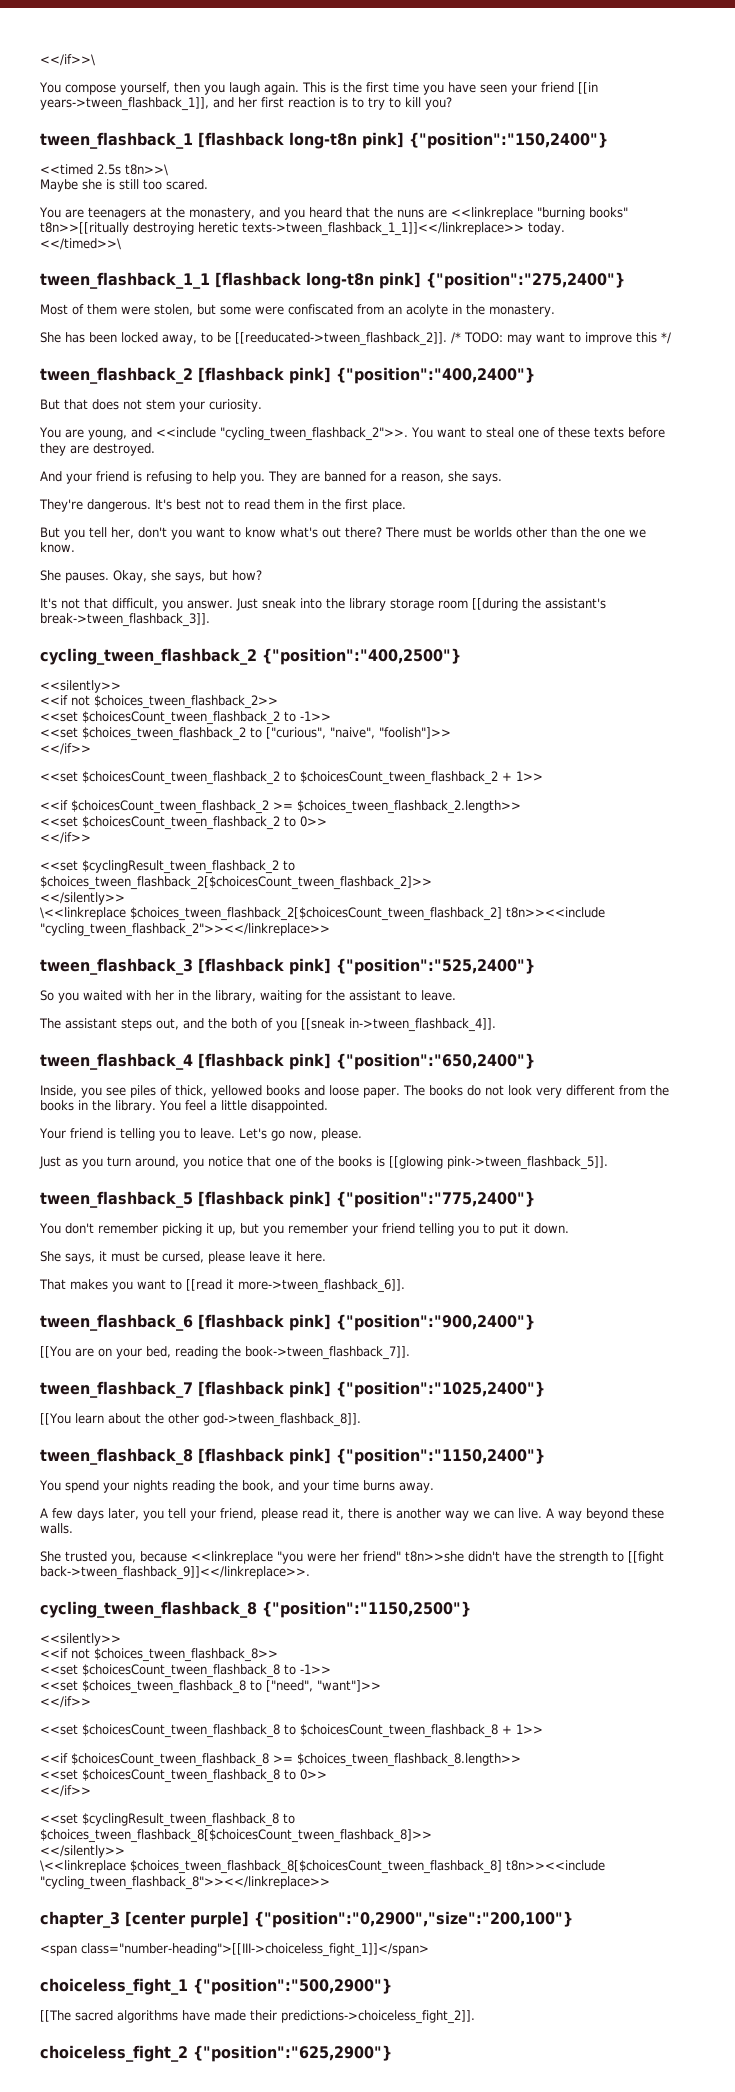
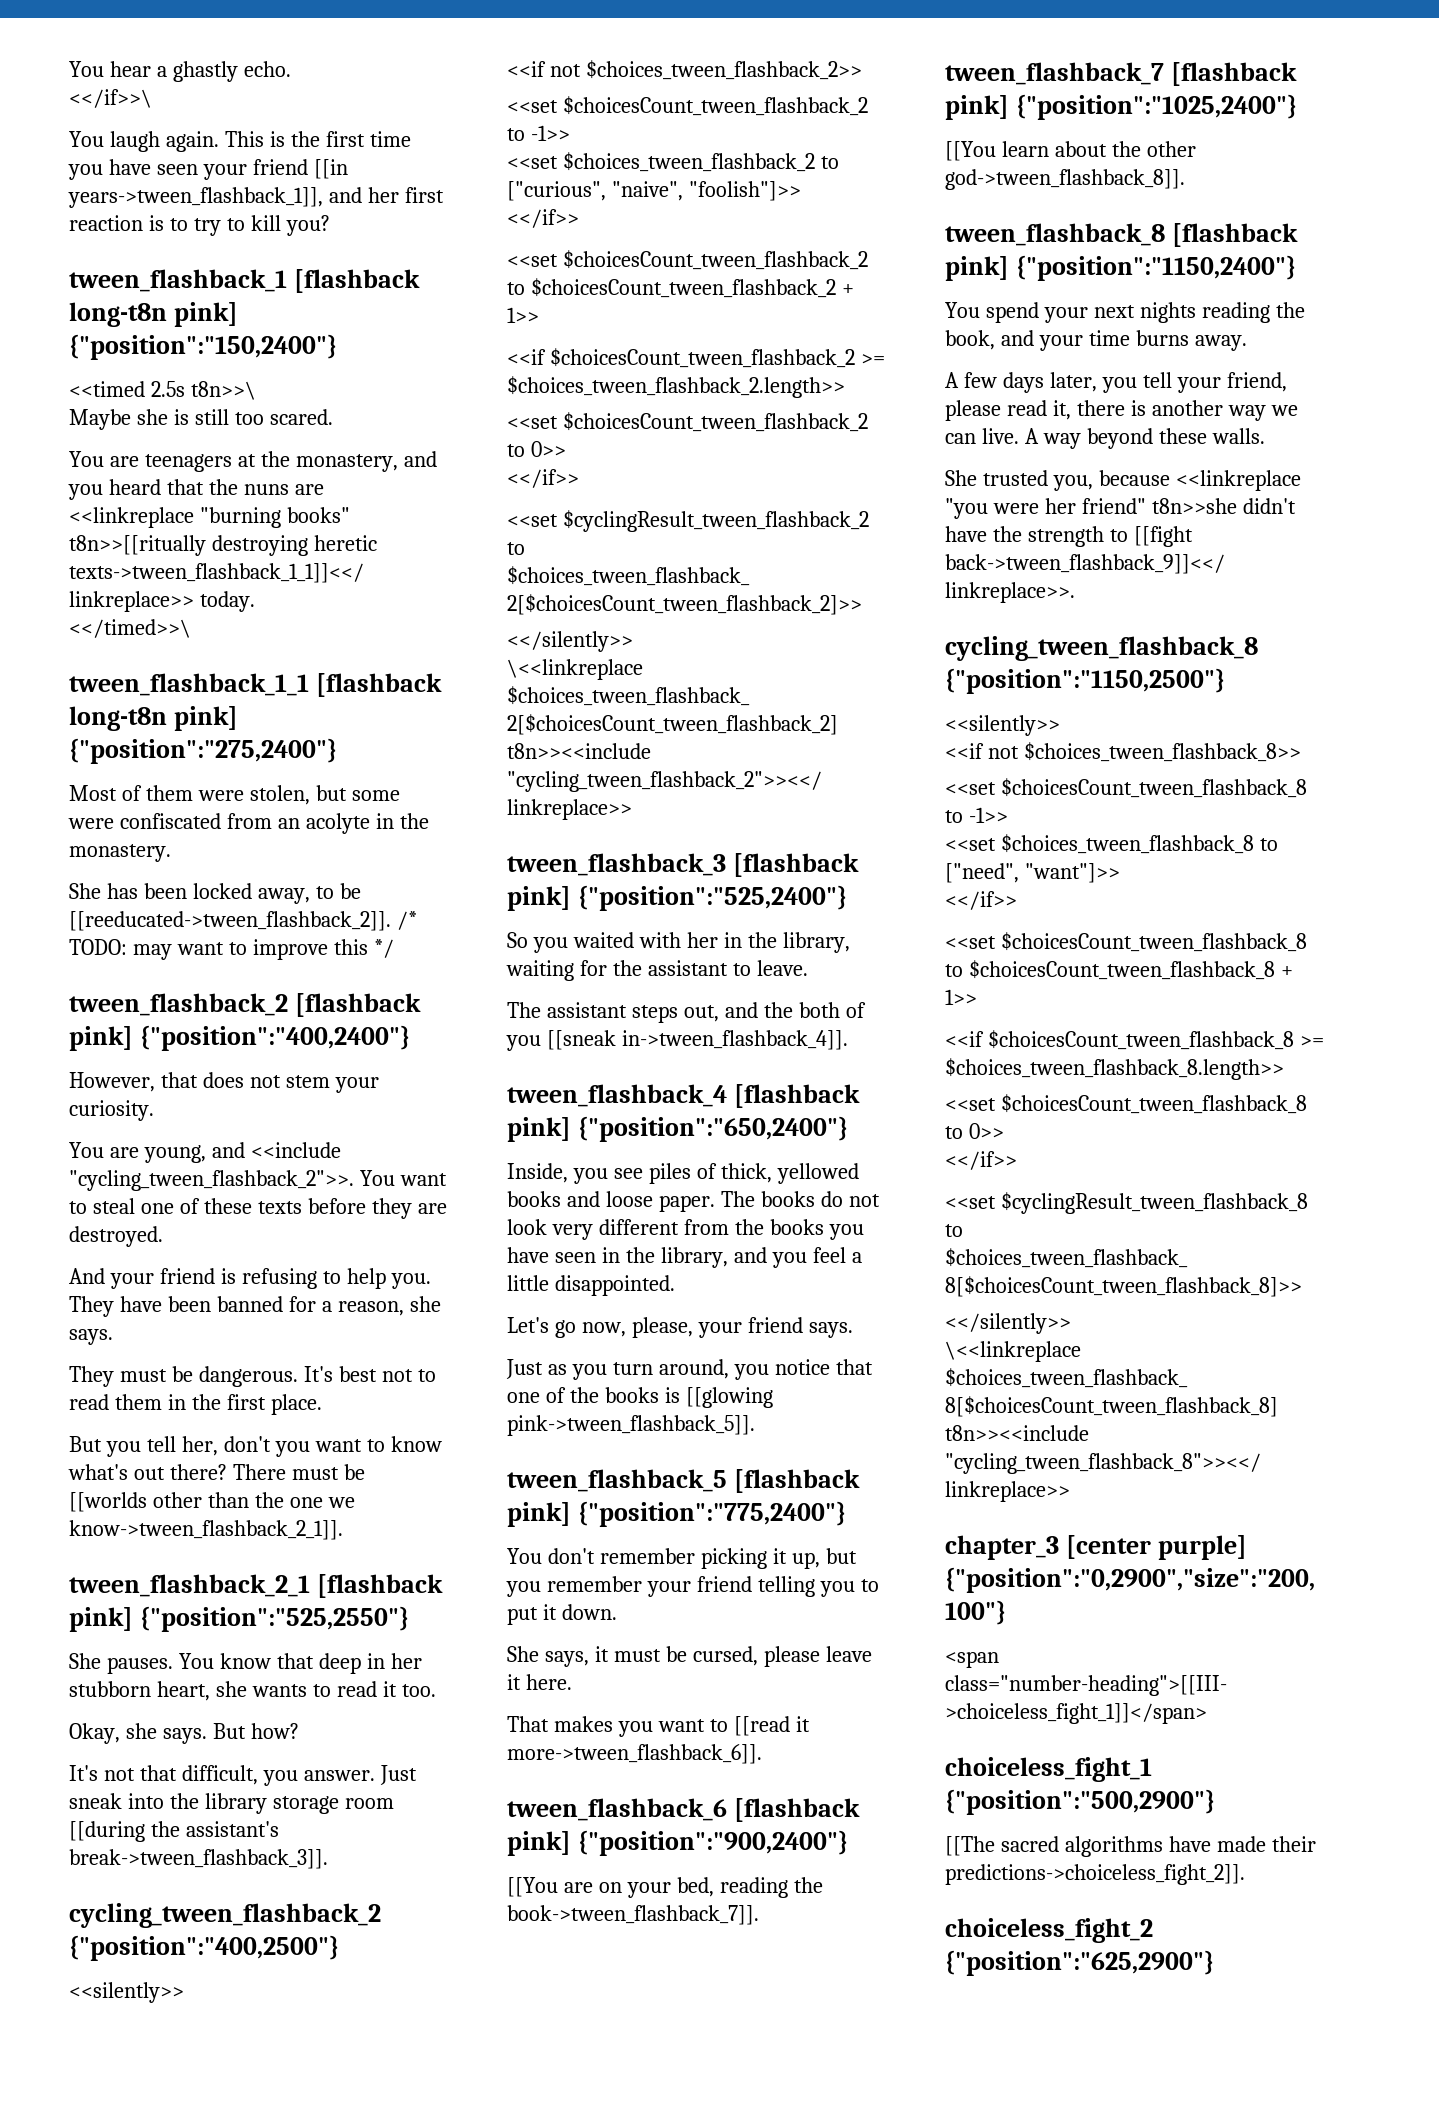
+ You hear a ghastly echo.
  <</if>>\
- You compose yourself, then you laugh again.
+ You laugh again.
- But that does not stem your curiosity.
+ However, that does not stem your curiosity.
- They are banned for a reason, she says.
+ They have been banned for a reason, she says.
- They're dangerous.
+ They must be dangerous.
- There must be worlds other than the one we know.
- She pauses. Okay, she says, but how?
+ There must be [[worlds other than the one we know->tween_flashback_2_1]].
+ tween_flashback_2_1 [flashback pink] {"position":"525,2550"}
+ She pauses. You know that deep in her stubborn heart, she wants to read it too.
+ Okay, she says. But how?
- The books do not look very different from the books in the library. You feel a little disappointed.
- Your friend is telling you to leave. Let's go now, please.
+ The books do not look very different from the books you have seen in the library, and you feel a little disappointed.
+ Let's go now, please, your friend says.
- You spend your nights reading the book, and your time burns away.
+ You spend your next nights reading the book, and your time burns away.

